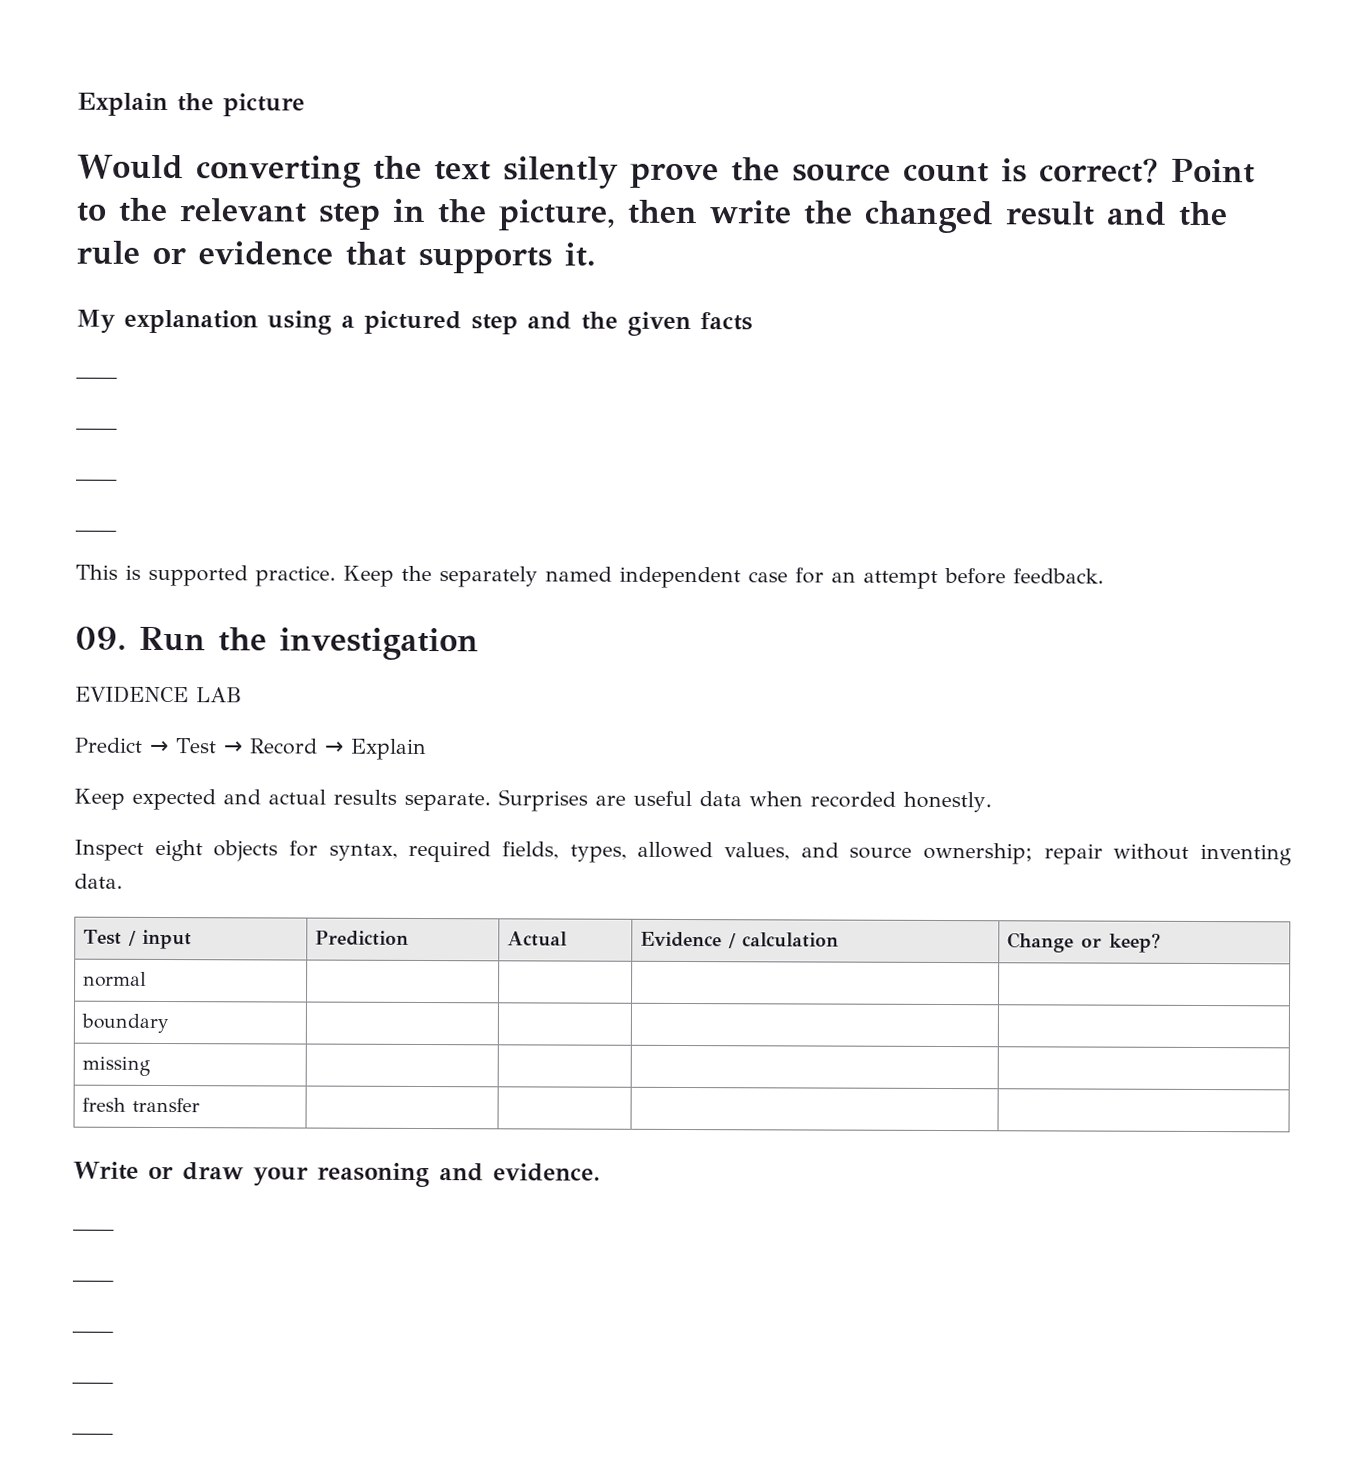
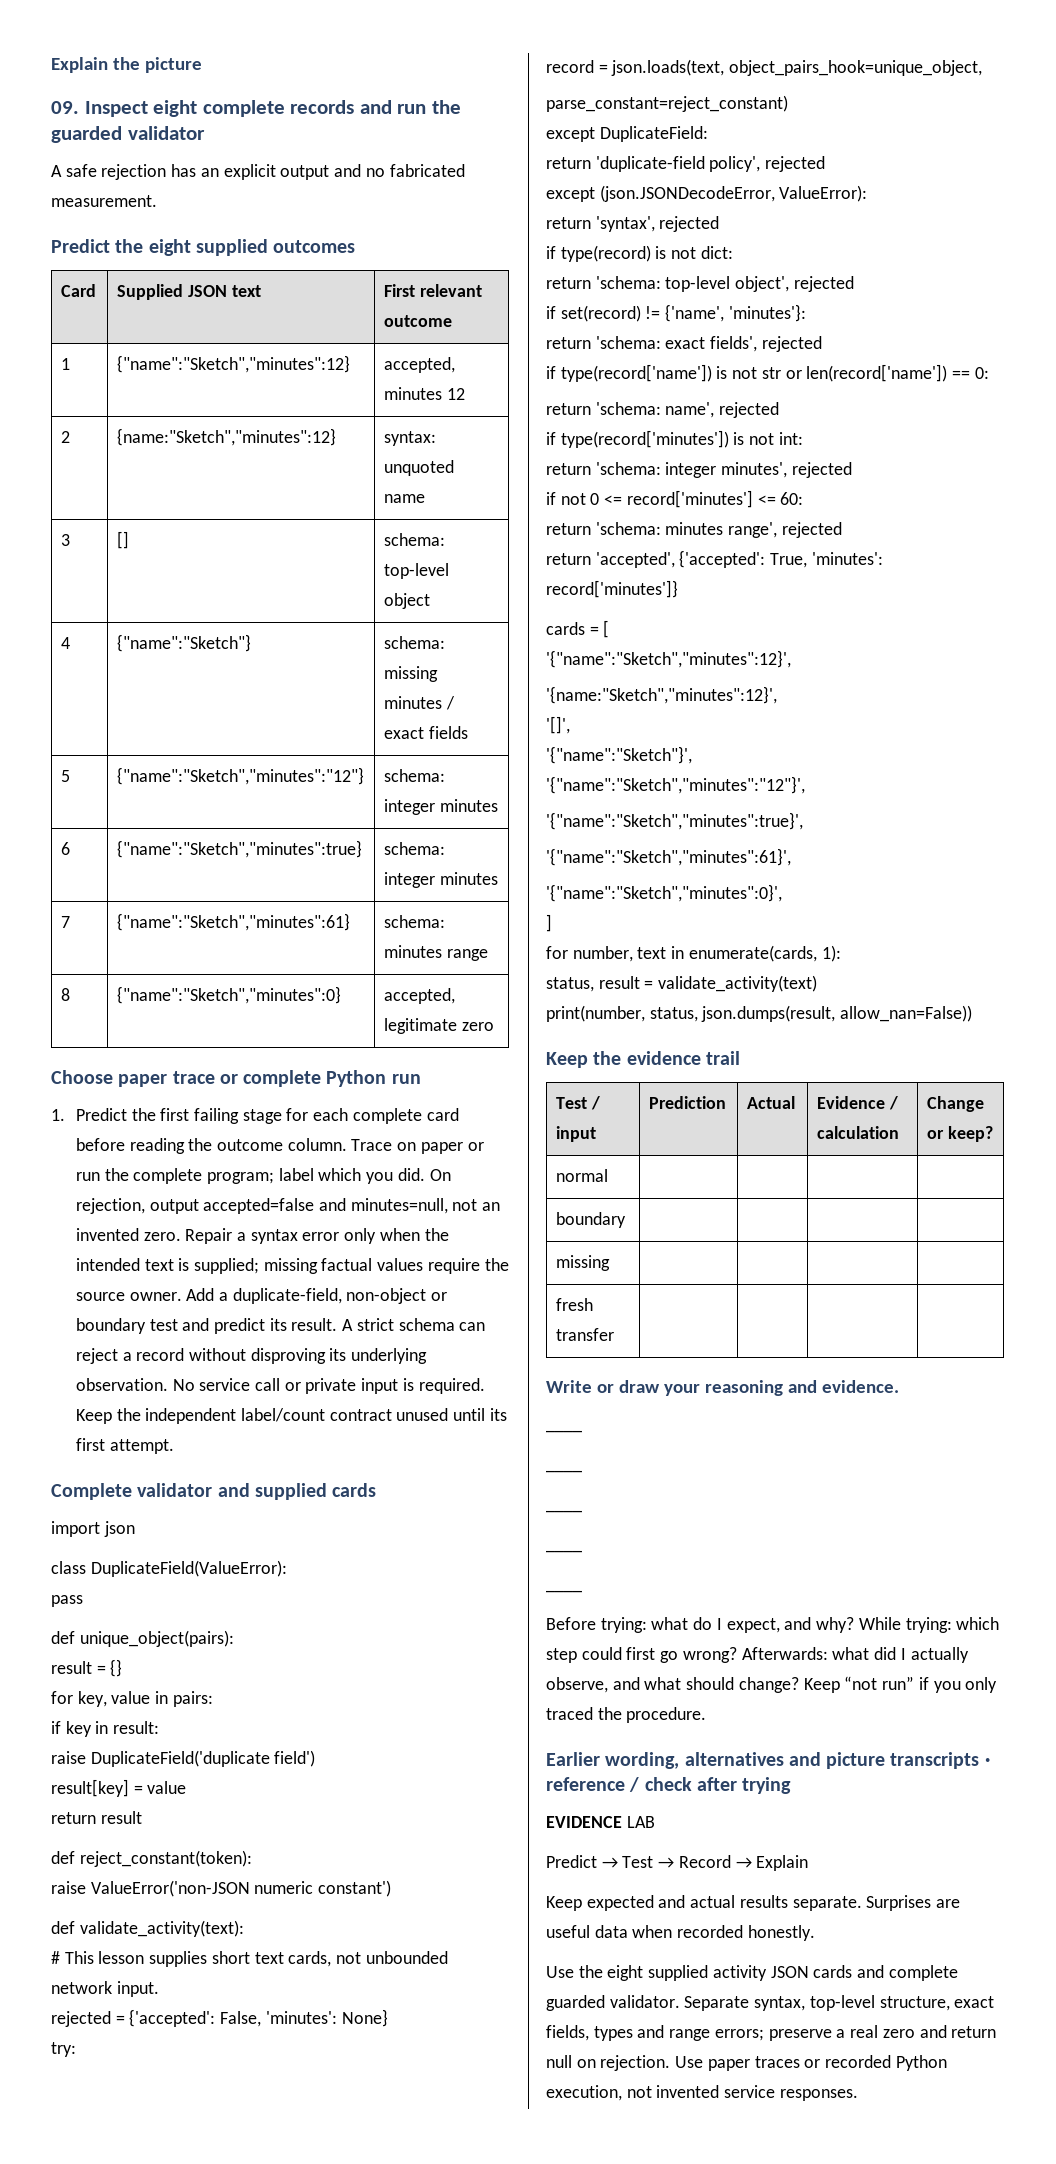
- Would converting the text silently prove the source count is correct? Point to the relevant step in the picture, then write the changed result and the rule or evidence that supports it.
- My explanation using a pictured step and the given facts
- ____
- ____
- ____
- ____
- This is supported practice. Keep the separately named independent case for an attempt before feedback.
- 09. Run the investigation
- EVIDENCE LAB
- Predict → Test → Record → Explain
- Keep expected and actual results separate. Surprises are useful data when recorded honestly.
- Inspect eight objects for syntax, required fields, types, allowed values, and source ownership; repair without inventing data.
+ 09. Inspect eight complete records and run the guarded validator
+ A safe rejection has an explicit output and no fabricated measurement.
+ Predict the eight supplied outcomes
+ Card | Supplied JSON text | First relevant outcome
+ 1 | {"name":"Sketch","minutes":12} | accepted, minutes 12
+ 2 | {name:"Sketch","minutes":12} | syntax: unquoted name
+ 3 | [] | schema: top-level object
+ 4 | {"name":"Sketch"} | schema: missing minutes / exact fields
+ 5 | {"name":"Sketch","minutes":"12"} | schema: integer minutes
+ 6 | {"name":"Sketch","minutes":true} | schema: integer minutes
+ 7 | {"name":"Sketch","minutes":61} | schema: minutes range
+ 8 | {"name":"Sketch","minutes":0} | accepted, legitimate zero
+ Choose paper trace or complete Python run
+ 1. Predict the first failing stage for each complete card before reading the outcome column. Trace on paper or run the complete program; label which you did. On rejection, output accepted=false and minutes=null, not an invented zero. Repair a syntax error only when the intended text is supplied; missing factual values require the source owner. Add a duplicate-field, non-object or boundary test and predict its result. A strict schema can reject a record without disproving its underlying observation. No service call or private input is required. Keep the independent label/count contract unused until its first attempt.
+ Complete validator and supplied cards
+ import json
+ class DuplicateField(ValueError):
+ pass
+ def unique_object(pairs):
+ result = {}
+ for key, value in pairs:
+ if key in result:
+ raise DuplicateField('duplicate field')
+ result[key] = value
+ return result
+ def reject_constant(token):
+ raise ValueError('non-JSON numeric constant')
+ def validate_activity(text):
+ # This lesson supplies short text cards, not unbounded network input.
+ rejected = {'accepted': False, 'minutes': None}
+ try:
+ record = json.loads(text, object_pairs_hook=unique_object,
+ parse_constant=reject_constant)
+ except DuplicateField:
+ return 'duplicate-field policy', rejected
+ except (json.JSONDecodeError, ValueError):
+ return 'syntax', rejected
+ if type(record) is not dict:
+ return 'schema: top-level object', rejected
+ if set(record) != {'name', 'minutes'}:
+ return 'schema: exact fields', rejected
+ if type(record['name']) is not str or len(record['name']) == 0:
+ return 'schema: name', rejected
+ if type(record['minutes']) is not int:
+ return 'schema: integer minutes', rejected
+ if not 0 <= record['minutes'] <= 60:
+ return 'schema: minutes range', rejected
+ return 'accepted', {'accepted': True, 'minutes': record['minutes']}
+ cards = [
+ '{"name":"Sketch","minutes":12}',
+ '{name:"Sketch","minutes":12}',
+ '[]',
+ '{"name":"Sketch"}',
+ '{"name":"Sketch","minutes":"12"}',
+ '{"name":"Sketch","minutes":true}',
+ '{"name":"Sketch","minutes":61}',
+ '{"name":"Sketch","minutes":0}',
+ ]
+ for number, text in enumerate(cards, 1):
+ status, result = validate_activity(text)
+ print(number, status, json.dumps(result, allow_nan=False))
+ Keep the evidence trail
+ Before trying: what do I expect, and why? While trying: which step could first go wrong? Afterwards: what did I actually observe, and what should change? Keep “not run” if you only traced the procedure.
+ Earlier wording, alternatives and picture transcripts · reference / check after trying
+ EVIDENCE LAB
+ Predict → Test → Record → Explain
+ Keep expected and actual results separate. Surprises are useful data when recorded honestly.
+ Use the eight supplied activity JSON cards and complete guarded validator. Separate syntax, top-level structure, exact fields, types and range errors; preserve a real zero and return null on rejection. Use paper traces or recorded Python execution, not invented service responses.

